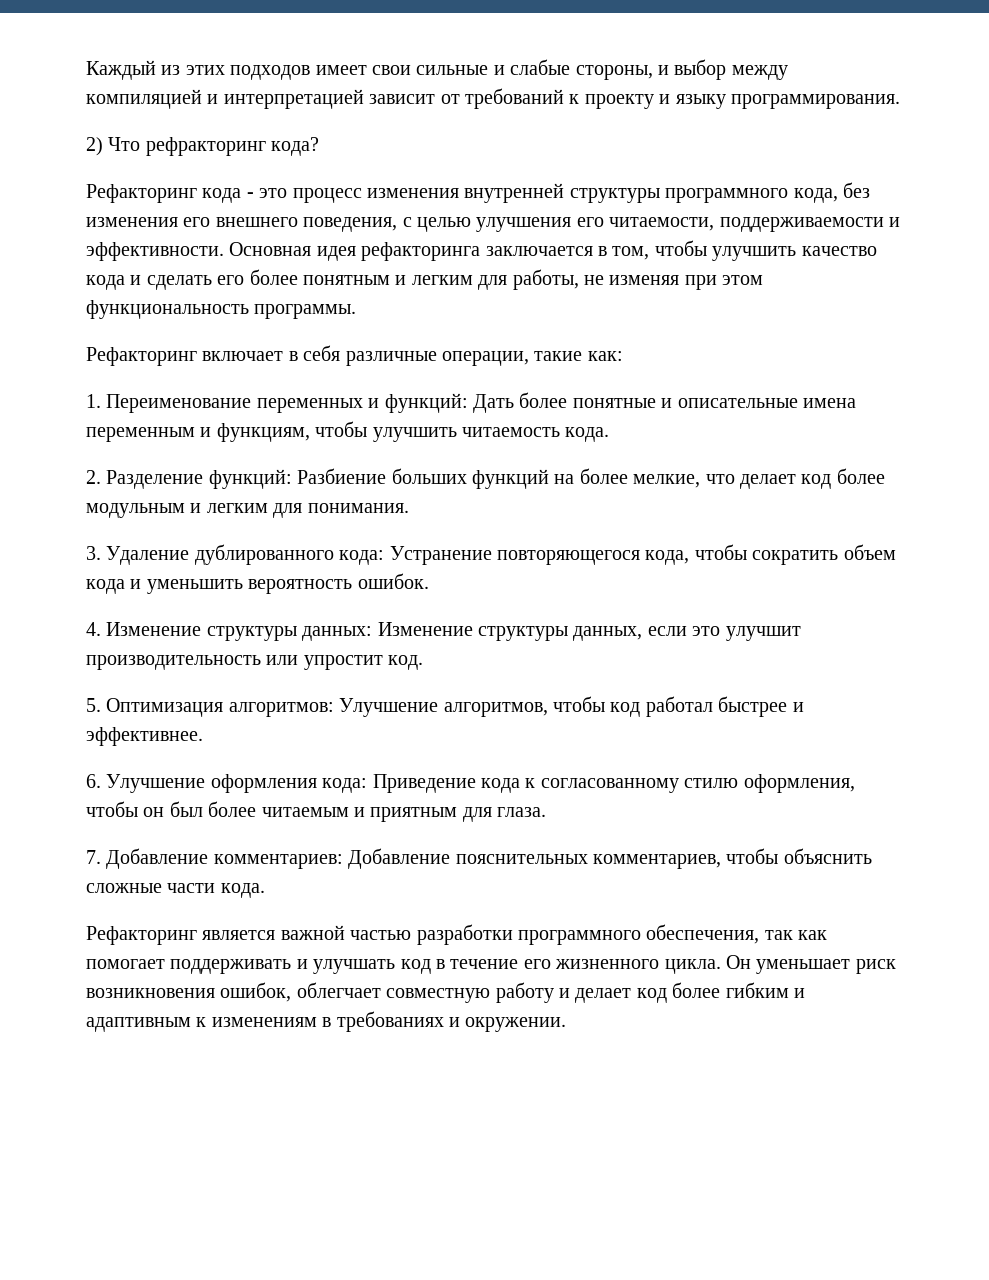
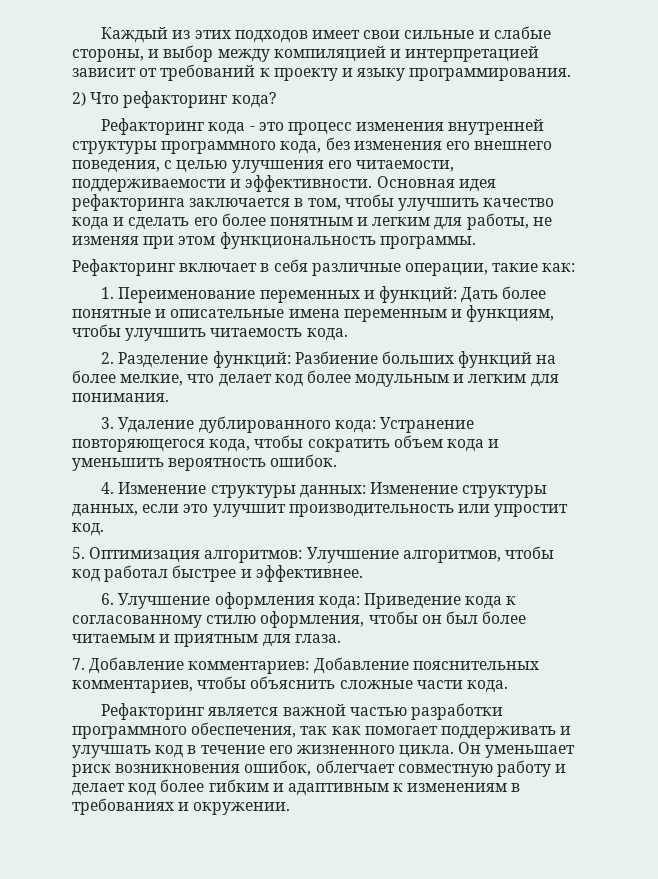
- 2) Что рефракторинг кода?
+ 2) Что рефакторинг кода?

